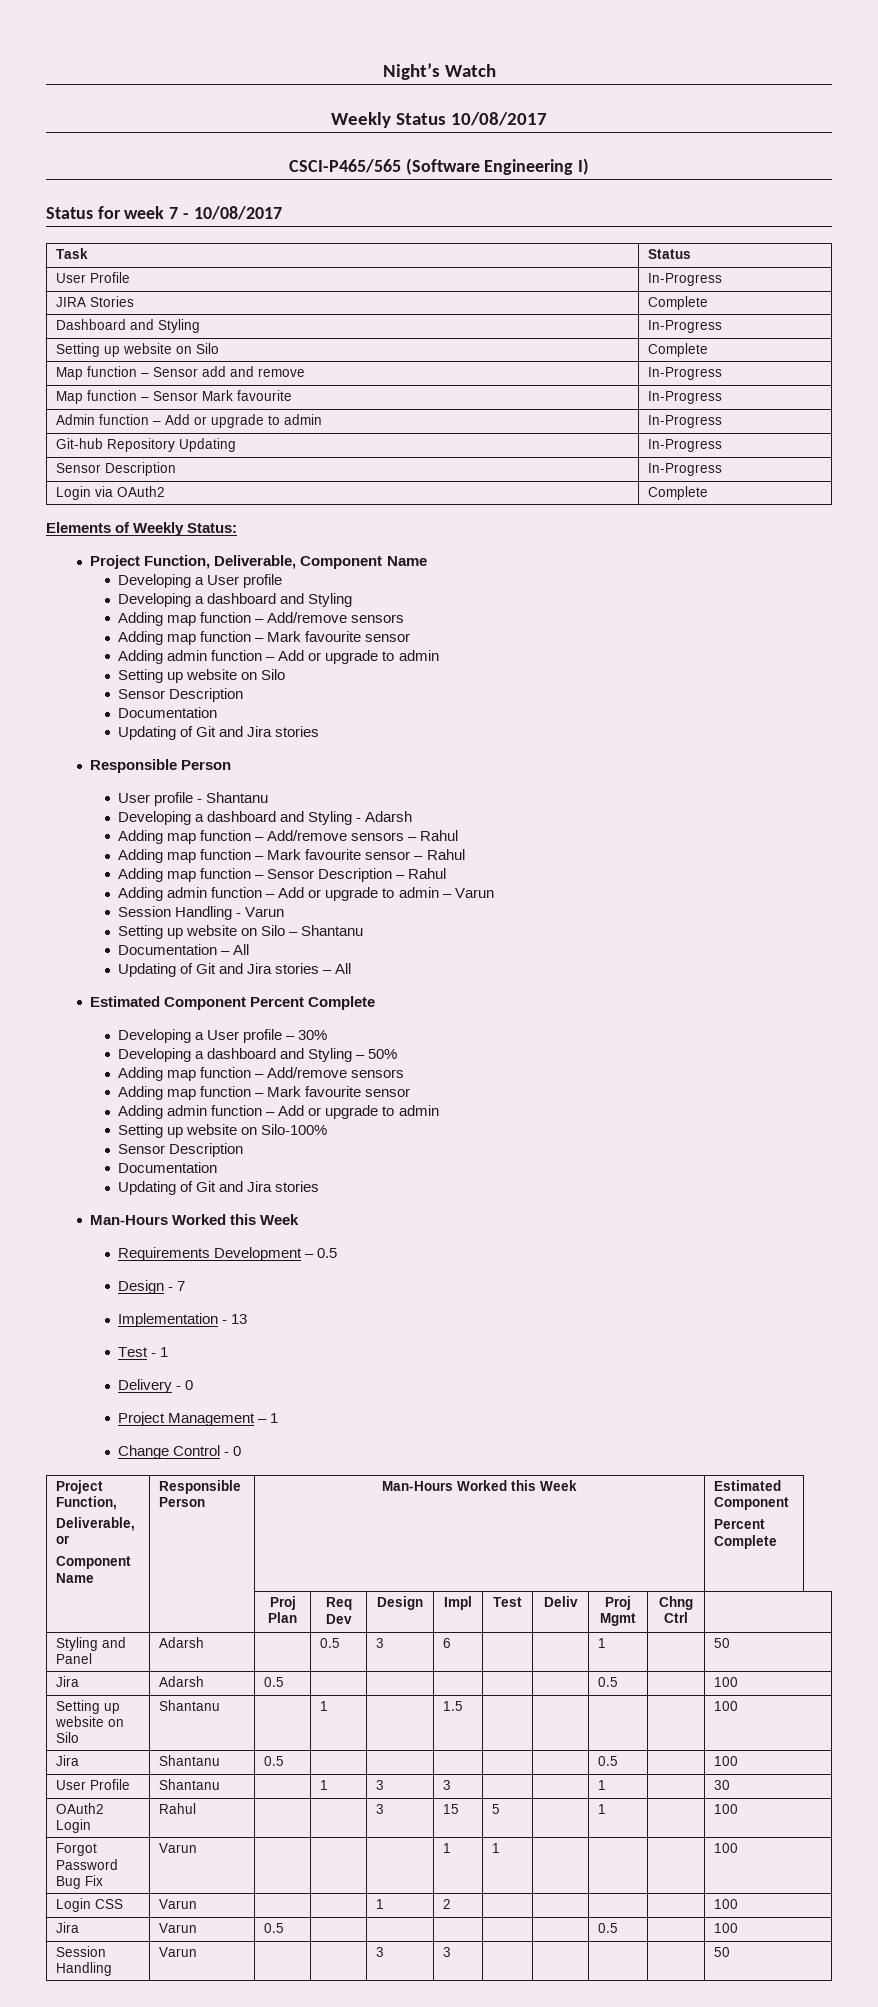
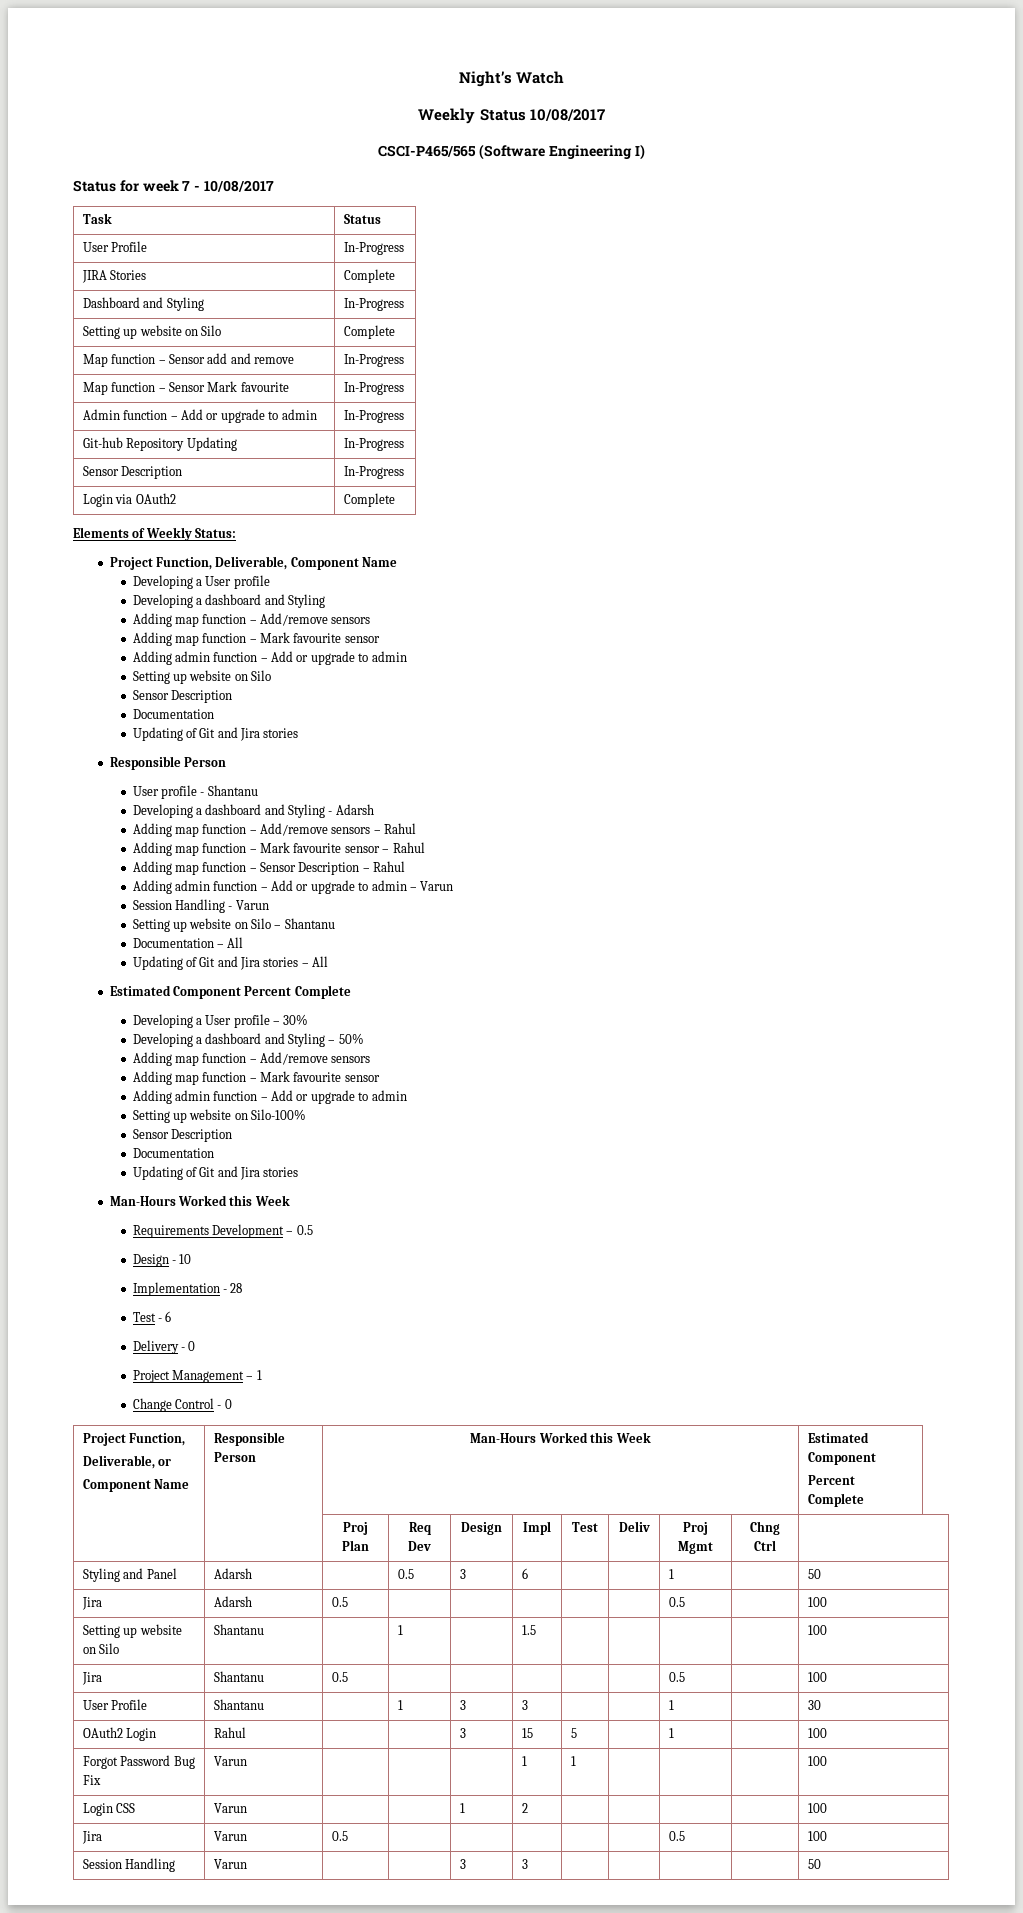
- Design - 7
+ Design - 10
- Implementation - 13
+ Implementation - 28
- Test - 1
+ Test - 6

